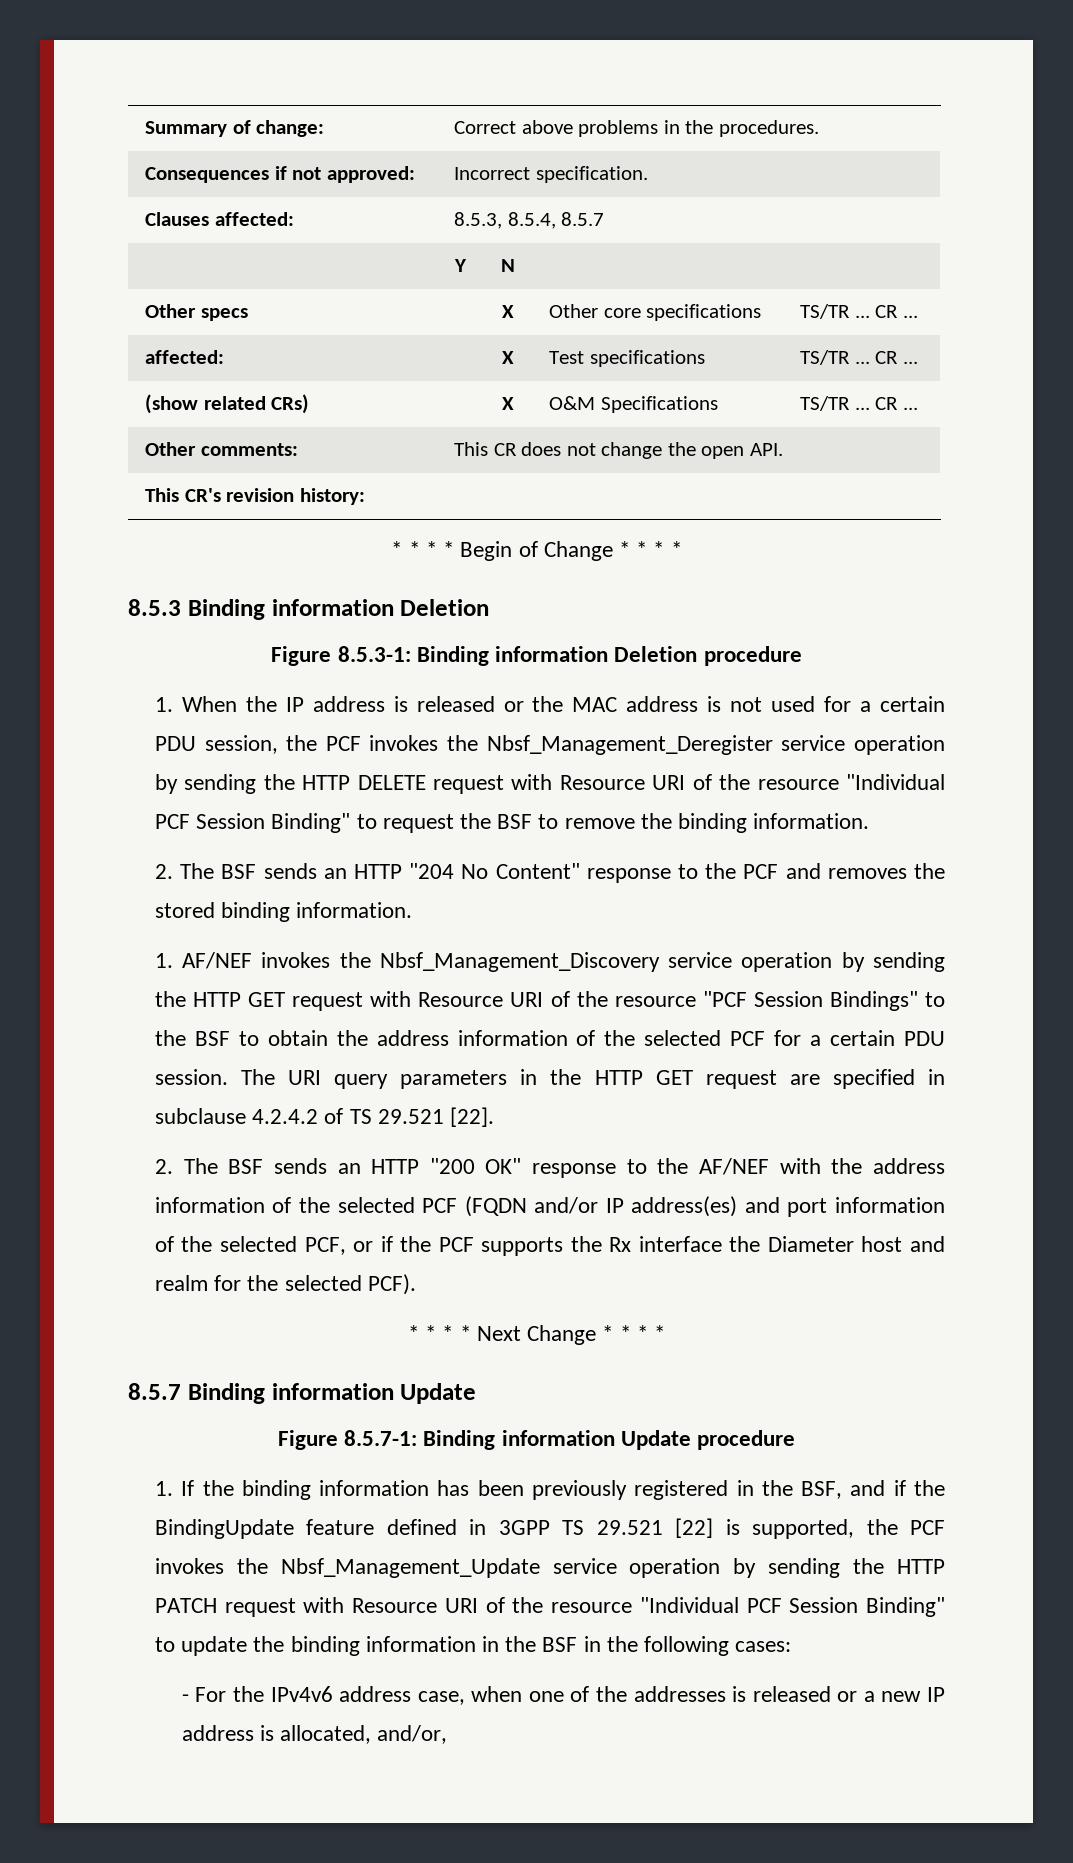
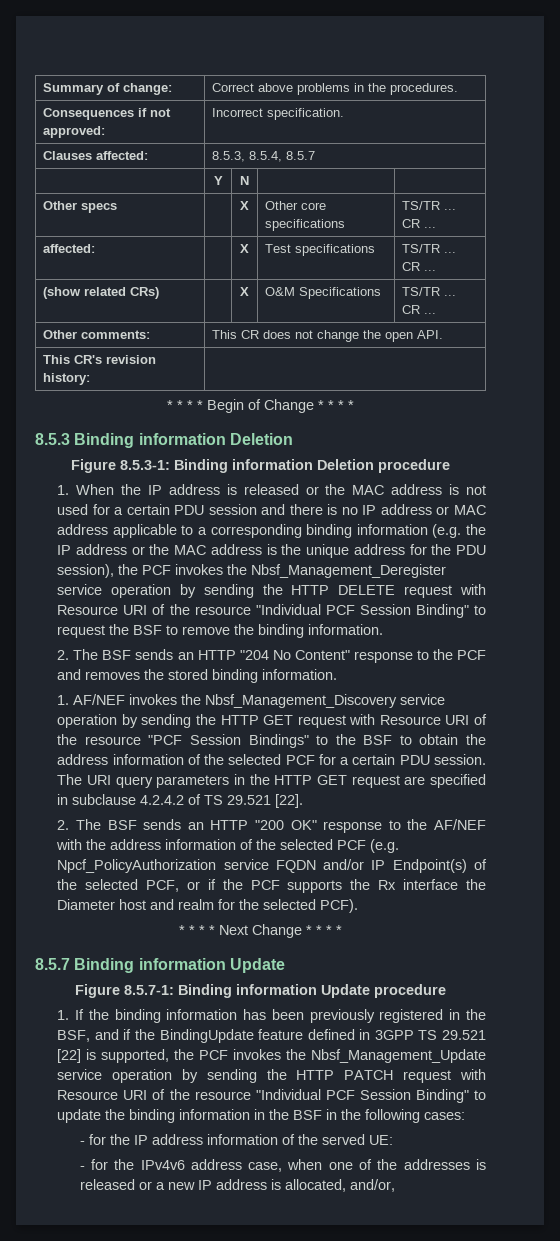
- 1. When the IP address is released or the MAC address is not used for a certain PDU session, the PCF invokes the Nbsf_Management_Deregister service operation by sending the HTTP DELETE request with Resource URI of the resource "Individual PCF Session Binding" to request the BSF to remove the binding information.
+ 1. When the IP address is released or the MAC address is not used for a certain PDU session and there is no IP address or MAC address applicable to a corresponding binding information (e.g. the IP address or the MAC address is the unique address for the PDU session), the PCF invokes the Nbsf_Management_Deregister service operation by sending the HTTP DELETE request with Resource URI of the resource "Individual PCF Session Binding" to request the BSF to remove the binding information.
- 2. The BSF sends an HTTP "200 OK" response to the AF/NEF with the address information of the selected PCF (FQDN and/or IP address(es) and port information of the selected PCF, or if the PCF supports the Rx interface the Diameter host and realm for the selected PCF).
+ 2. The BSF sends an HTTP "200 OK" response to the AF/NEF with the address information of the selected PCF (e.g. Npcf_PolicyAuthorization service FQDN and/or IP Endpoint(s) of the selected PCF, or if the PCF supports the Rx interface the Diameter host and realm for the selected PCF).
- - For the IPv4v6 address case, when one of the addresses is released or a new IP address is allocated, and/or,
+ - for the IP address information of the served UE:
+ - for the IPv4v6 address case, when one of the addresses is released or a new IP address is allocated, and/or,

